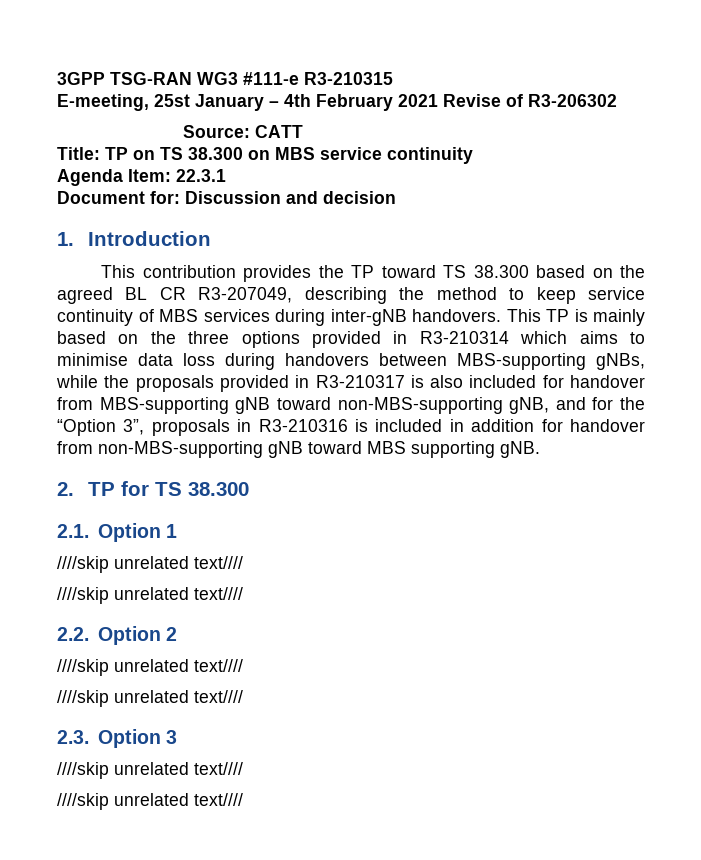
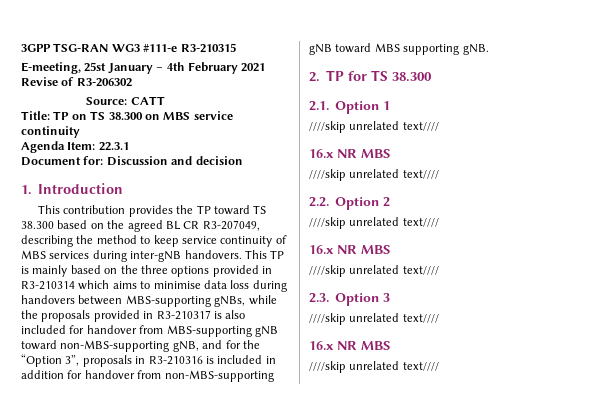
  2.1. Option 1
  ////skip unrelated text////
+ 16.x NR MBS
  2.2. Option 2
  ////skip unrelated text////
+ 16.x NR MBS
  2.3. Option 3
  ////skip unrelated text////
+ 16.x NR MBS

